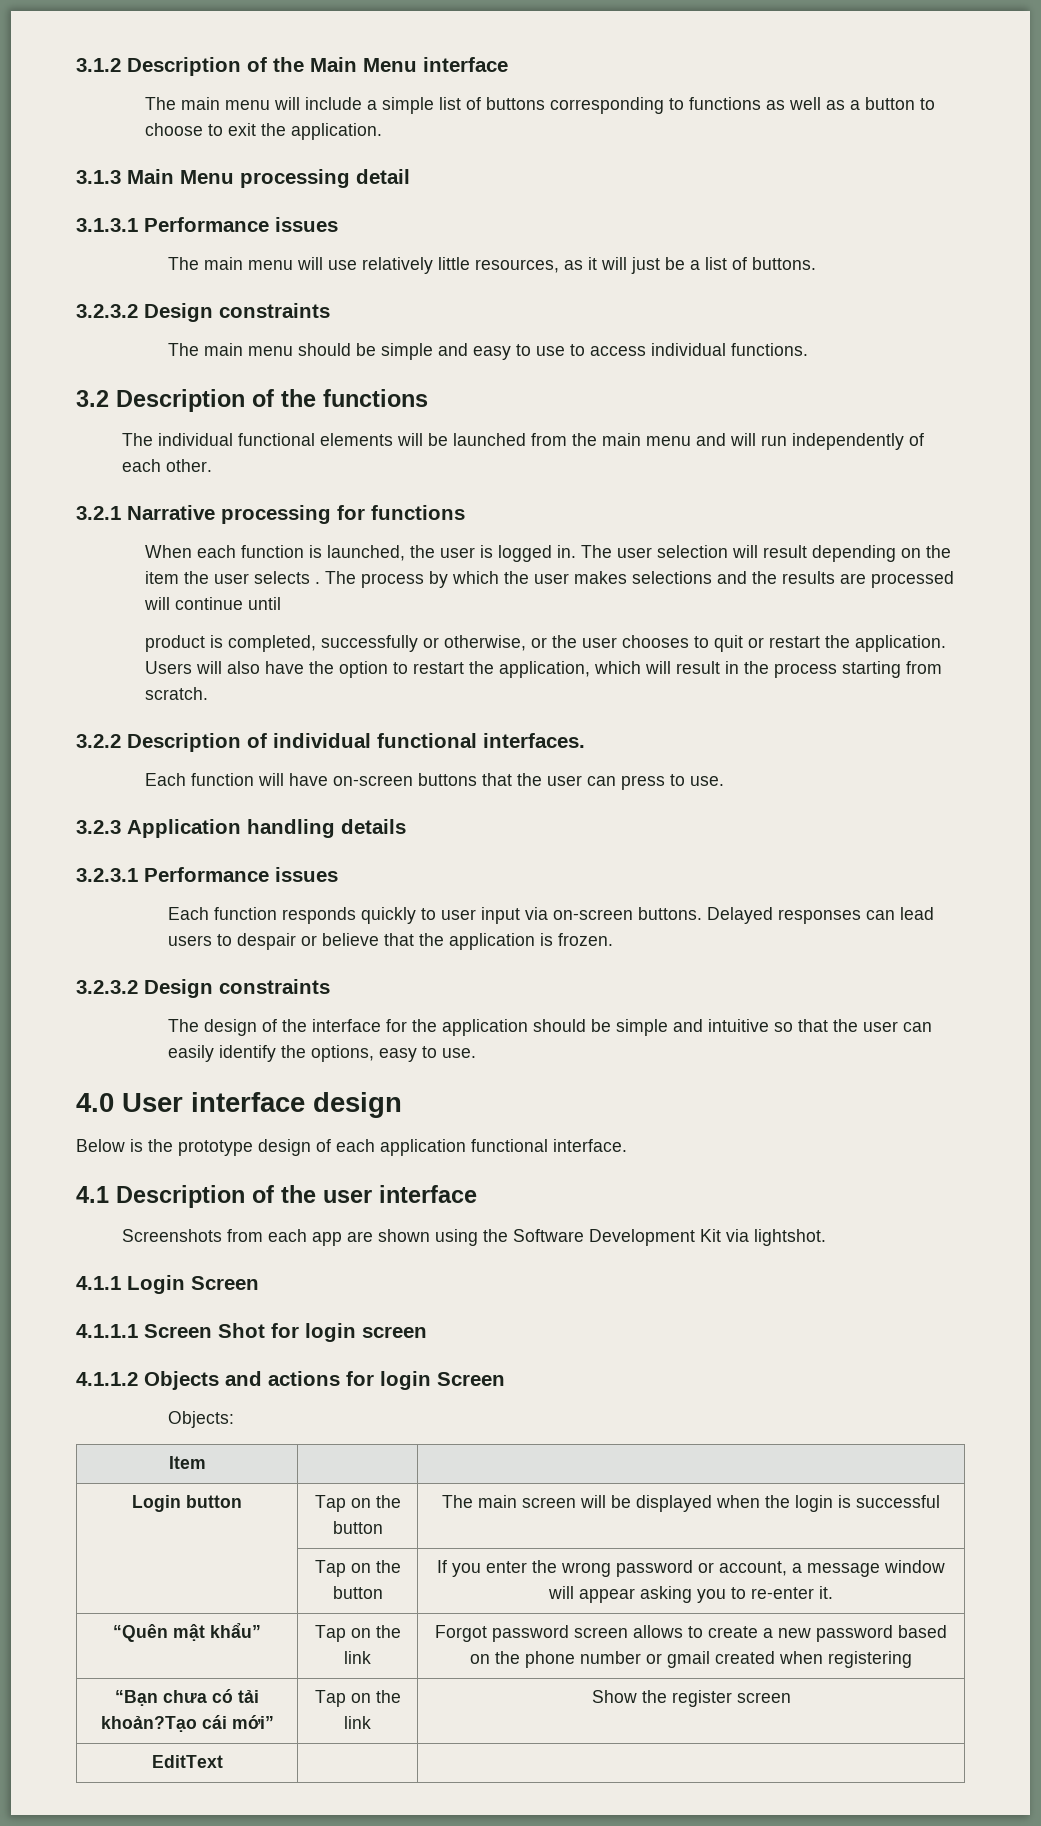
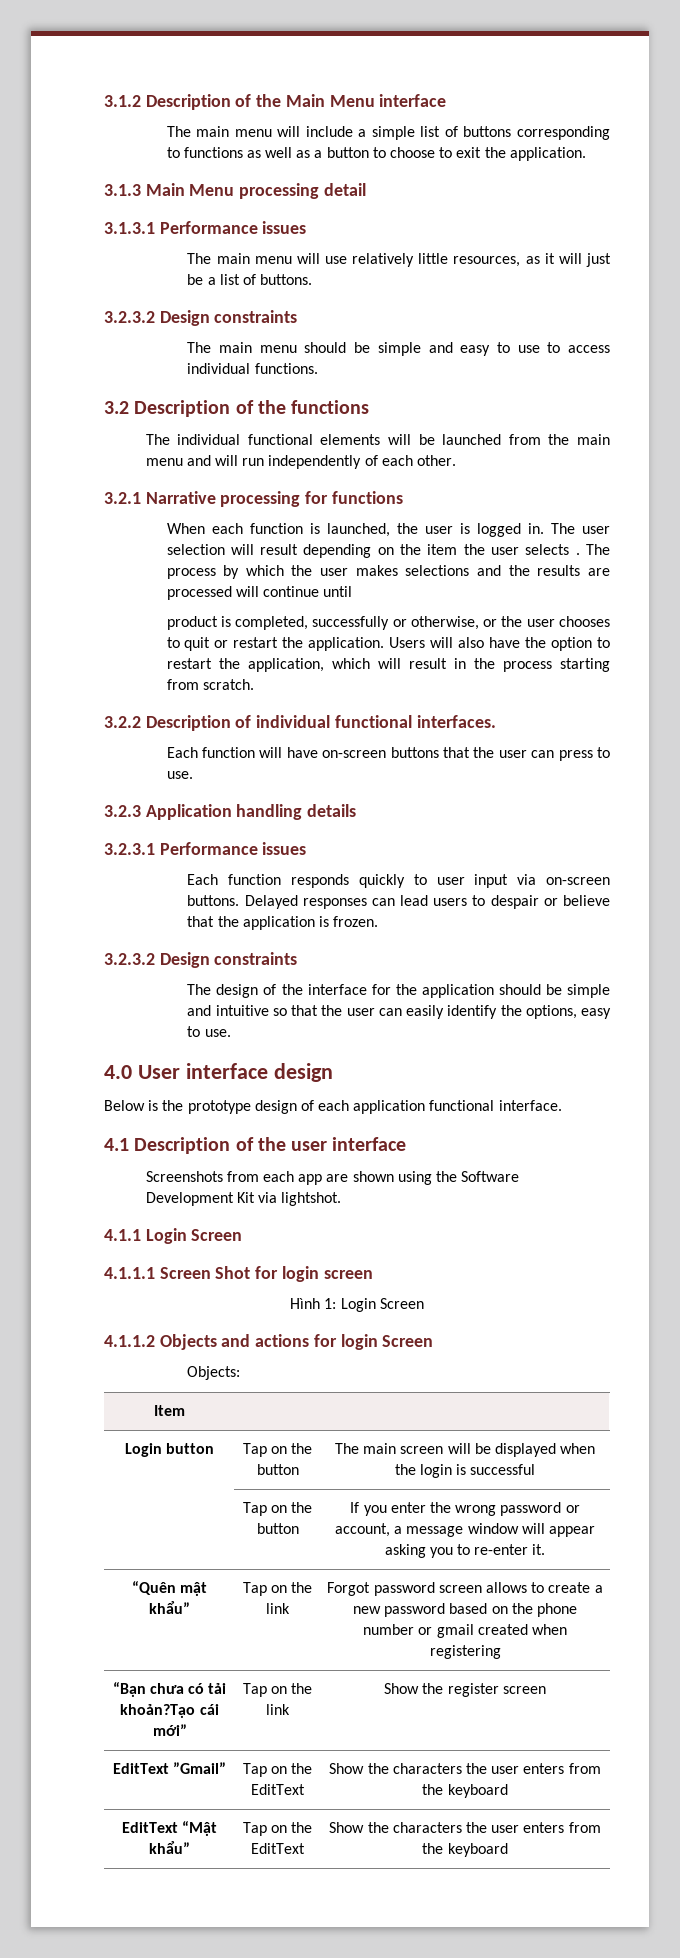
+ Hình 1: Login Screen
- EditText | |
+ EditText ”Gmail” | Tap on the EditText | Show the characters the user enters from the keyboard
+ EditText “Mật khẩu” | Tap on the EditText | Show the characters the user enters from the keyboard

